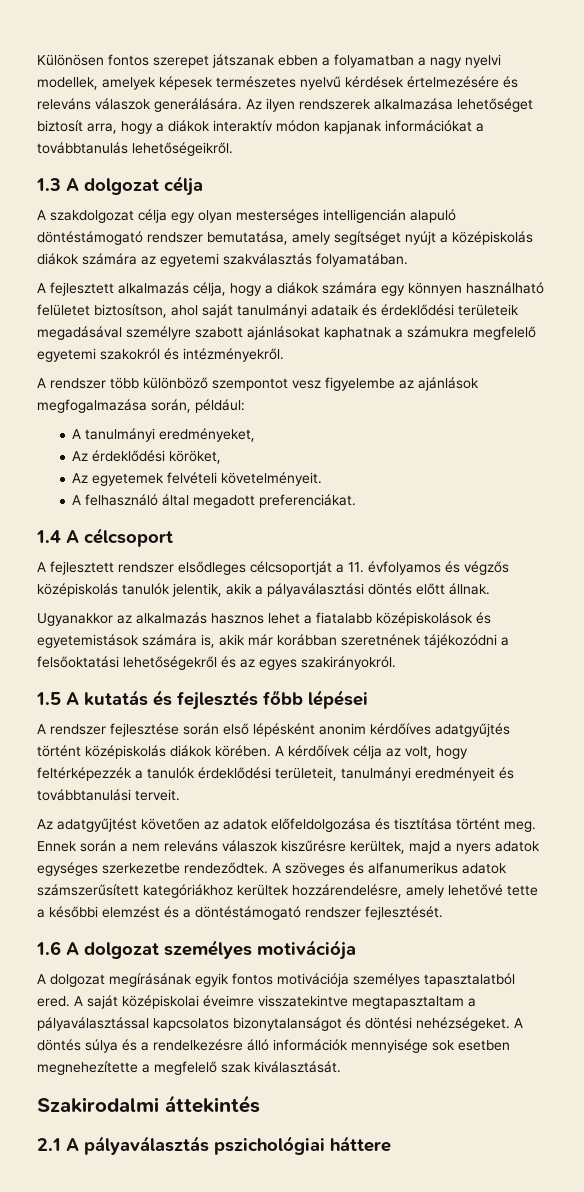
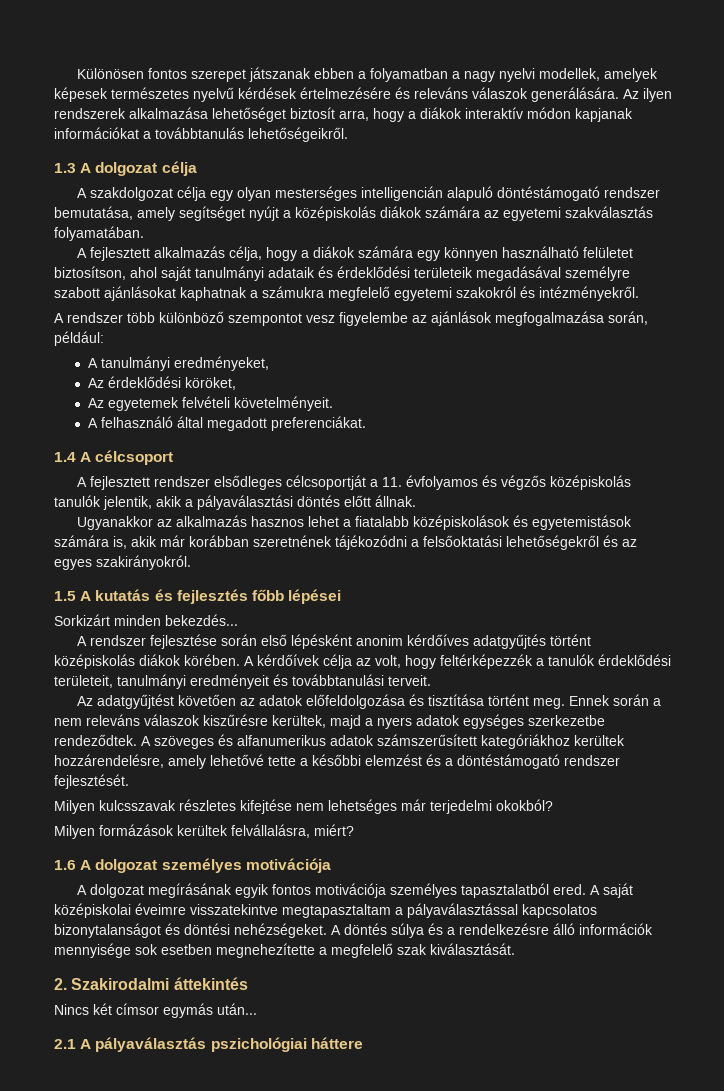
+ Sorkizárt minden bekezdés...
+ Milyen kulcsszavak részletes kifejtése nem lehetséges már terjedelmi okokból?
+ Milyen formázások kerültek felvállalásra, miért?
- Szakirodalmi áttekintés
+ 2. Szakirodalmi áttekintés
+ Nincs két címsor egymás után...

